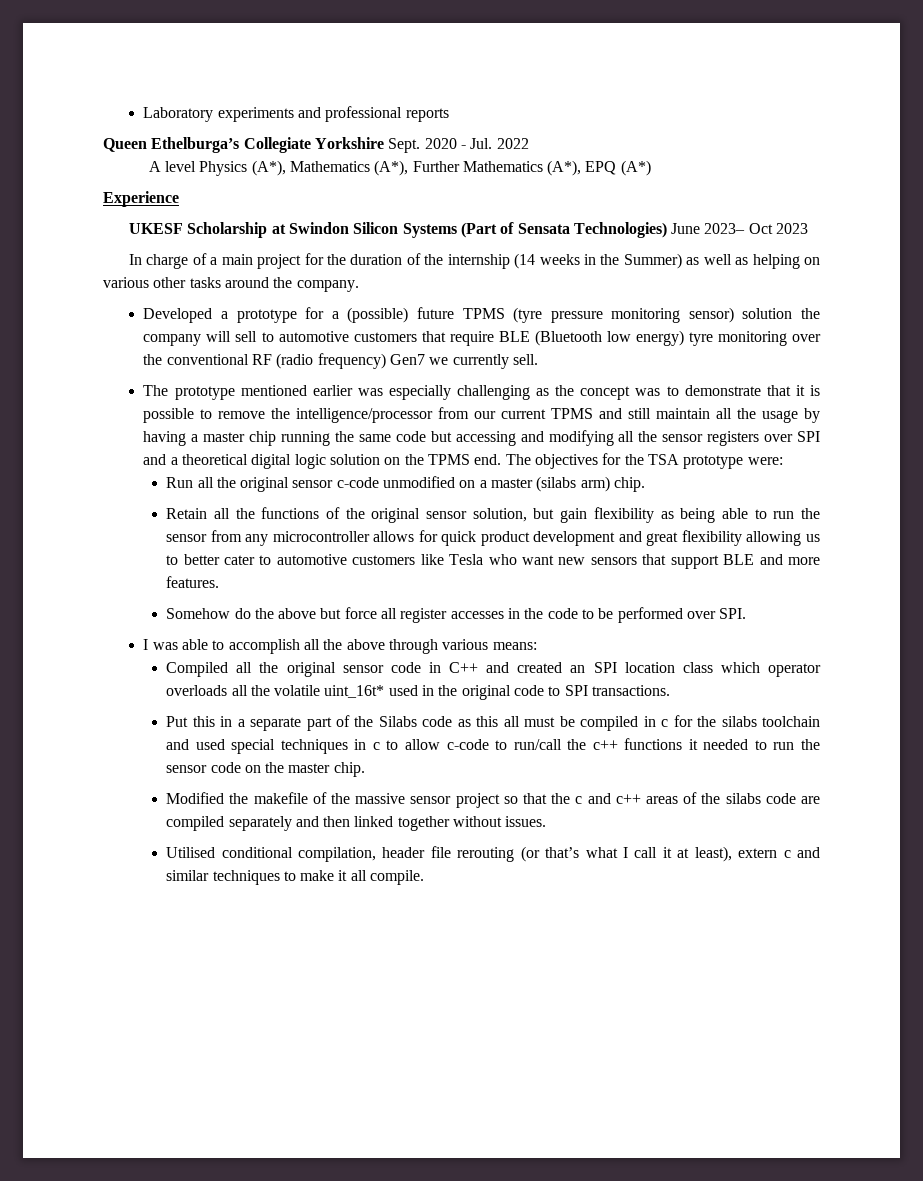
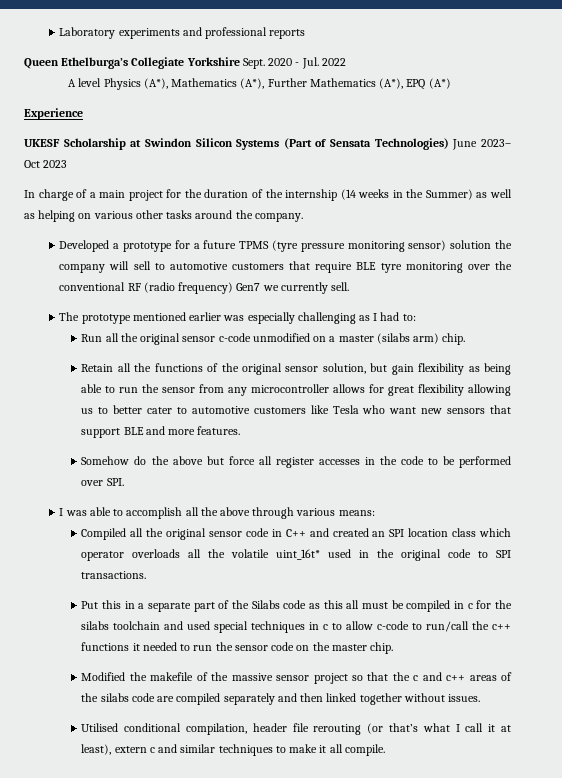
- Developed a prototype for a (possible) future TPMS (tyre pressure monitoring sensor) solution the company will sell to automotive customers that require BLE (Bluetooth low energy) tyre monitoring over the conventional RF (radio frequency) Gen7 we currently sell.
+ Developed a prototype for a future TPMS (tyre pressure monitoring sensor) solution the company will sell to automotive customers that require BLE tyre monitoring over the conventional RF (radio frequency) Gen7 we currently sell.
- The prototype mentioned earlier was especially challenging as the concept was to demonstrate that it is possible to remove the intelligence/processor from our current TPMS and still maintain all the usage by having a master chip running the same code but accessing and modifying all the sensor registers over SPI and a theoretical digital logic solution on the TPMS end. The objectives for the TSA prototype were:
+ The prototype mentioned earlier was especially challenging as I had to:
- Retain all the functions of the original sensor solution, but gain flexibility as being able to run the sensor from any microcontroller allows for quick product development and great flexibility allowing us to better cater to automotive customers like Tesla who want new sensors that support BLE and more features.
+ Retain all the functions of the original sensor solution, but gain flexibility as being able to run the sensor from any microcontroller allows for great flexibility allowing us to better cater to automotive customers like Tesla who want new sensors that support BLE and more features.

